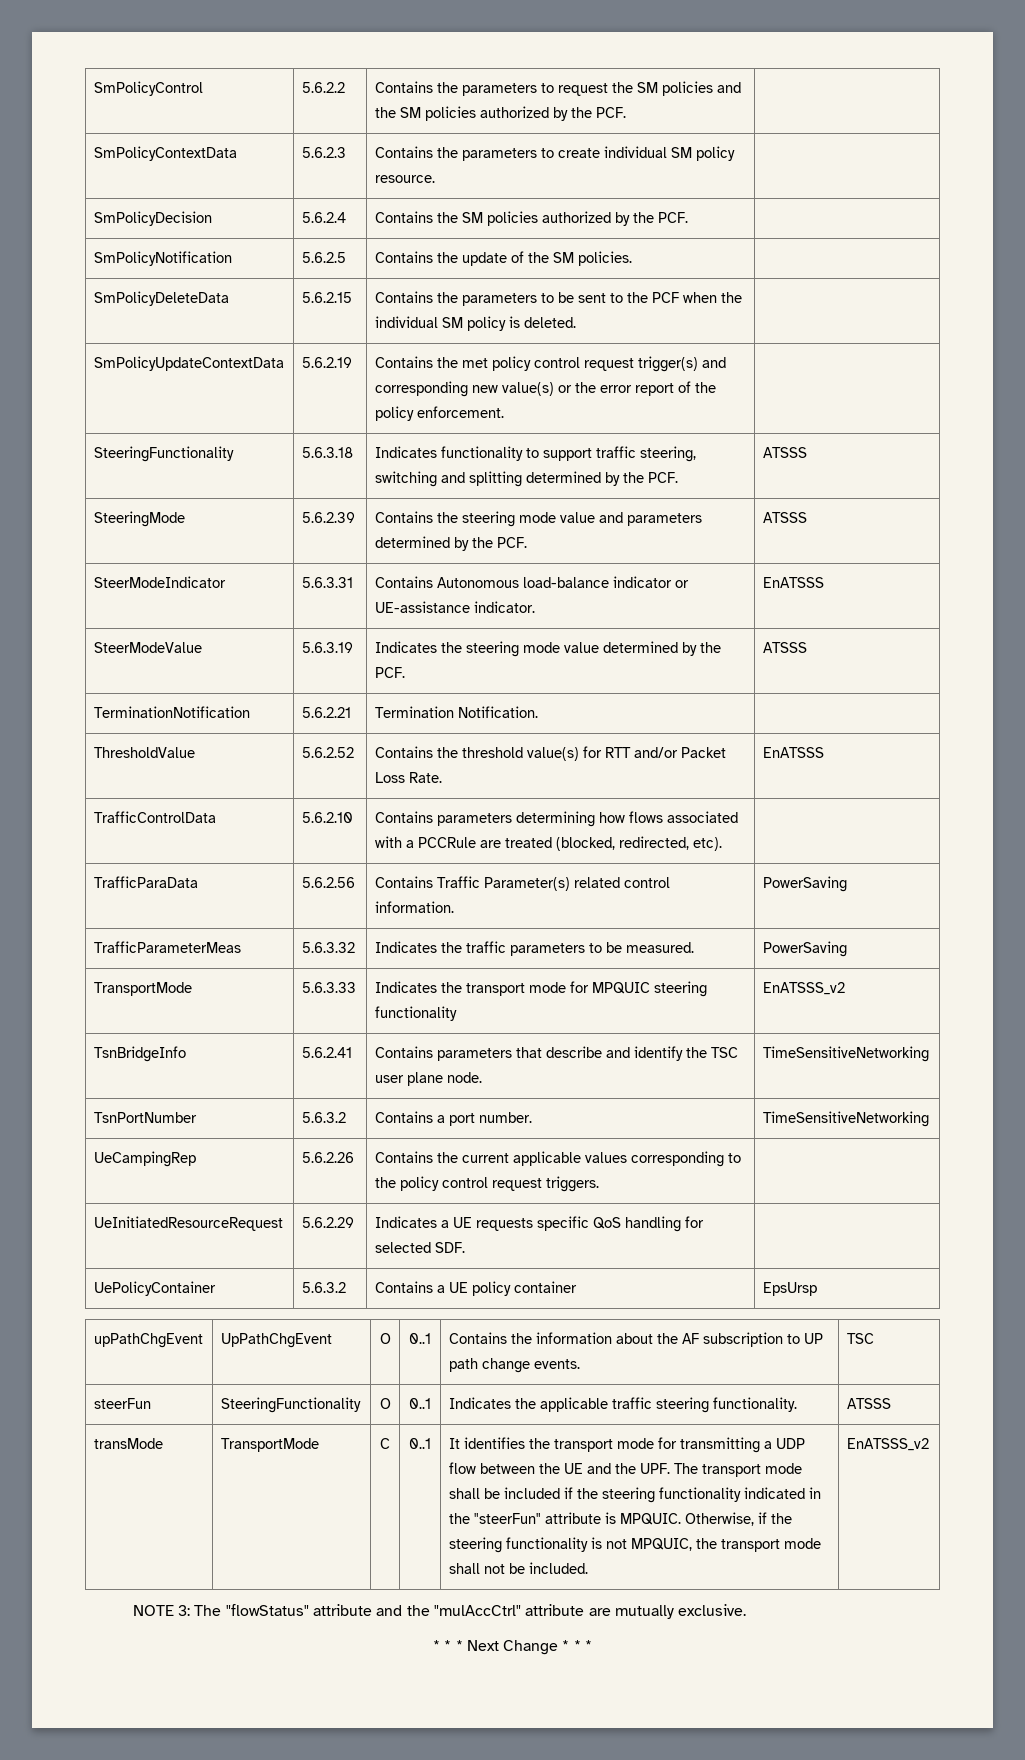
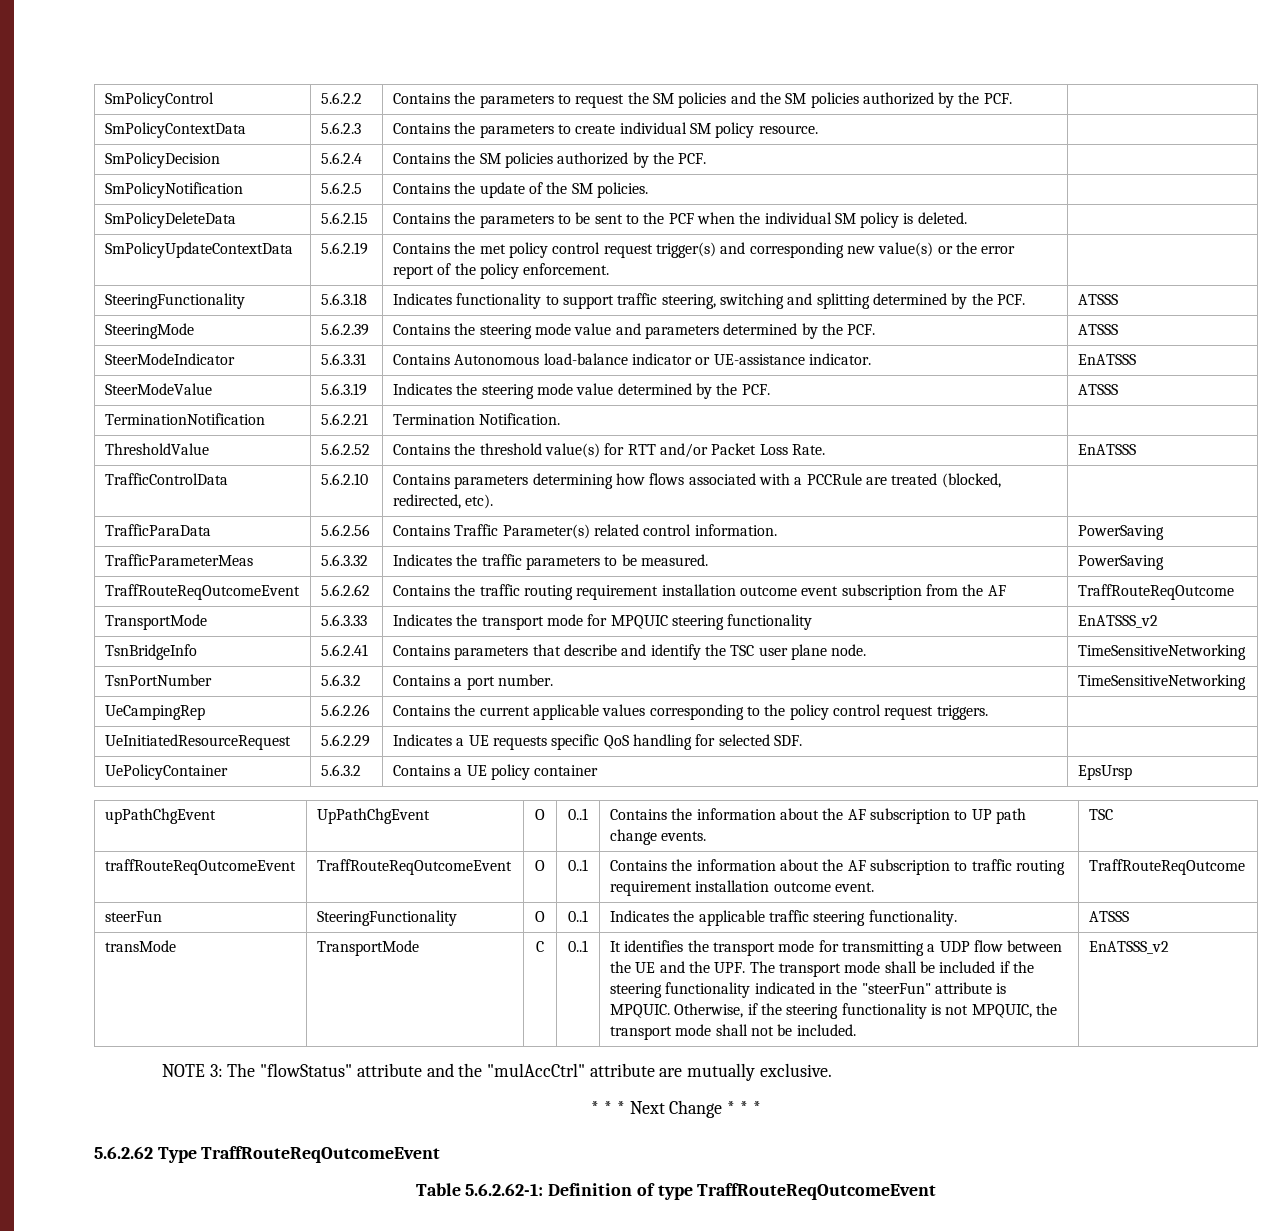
+ TraffRouteReqOutcomeEvent | 5.6.2.62 | Contains the traffic routing requirement installation outcome event subscription from the AF | TraffRouteReqOutcome
+ traffRouteReqOutcomeEvent | TraffRouteReqOutcomeEvent | O | 0..1 | Contains the information about the AF subscription to traffic routing requirement installation outcome event. | TraffRouteReqOutcome
+ 5.6.2.62 Type TraffRouteReqOutcomeEvent
+ Table 5.6.2.62-1: Definition of type TraffRouteReqOutcomeEvent

